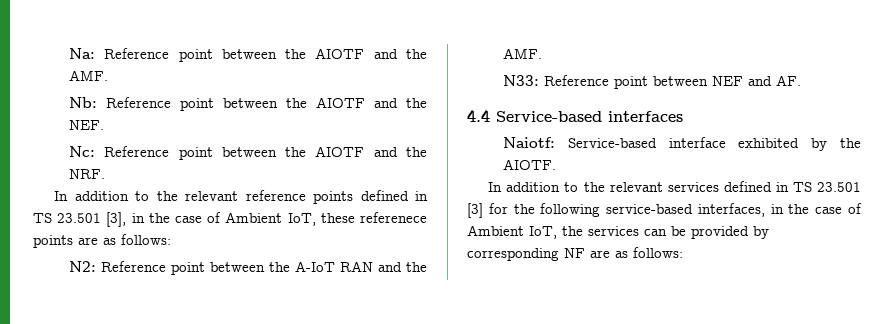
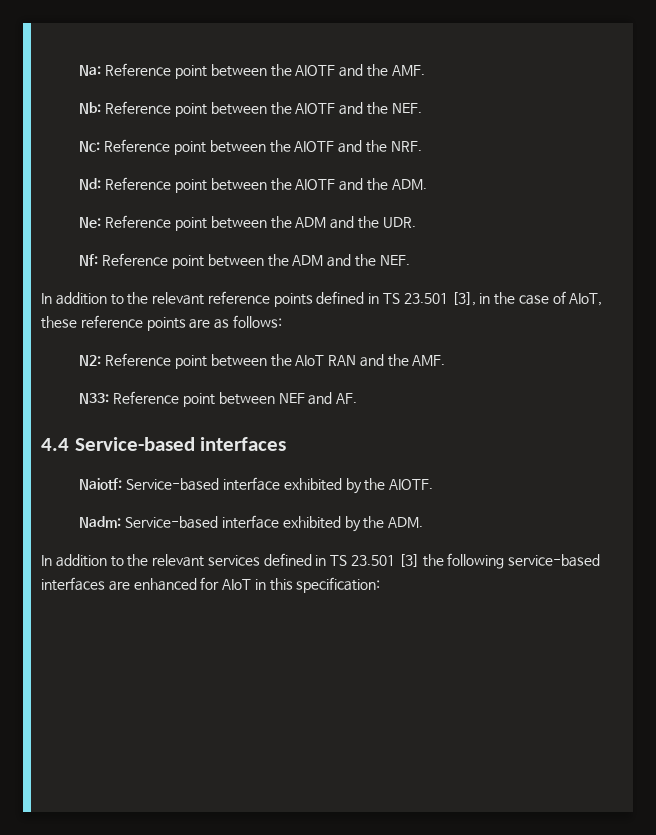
+ Nd: Reference point between the AIOTF and the ADM.
+ Ne: Reference point between the ADM and the UDR.
+ Nf: Reference point between the ADM and the NEF.
- In addition to the relevant reference points defined in TS 23.501 [3], in the case of Ambient IoT, these referenece points are as follows:
+ In addition to the relevant reference points defined in TS 23.501 [3], in the case of AIoT, these reference points are as follows:
- N2: Reference point between the A-IoT RAN and the AMF.
+ N2: Reference point between the AIoT RAN and the AMF.
+ Nadm: Service-based interface exhibited by the ADM.
- In addition to the relevant services defined in TS 23.501 [3] for the following service-based interfaces, in the case of Ambient IoT, the services can be provided by corresponding NF are as follows:
+ In addition to the relevant services defined in TS 23.501 [3] the following service-based interfaces are enhanced for AIoT in this specification:

